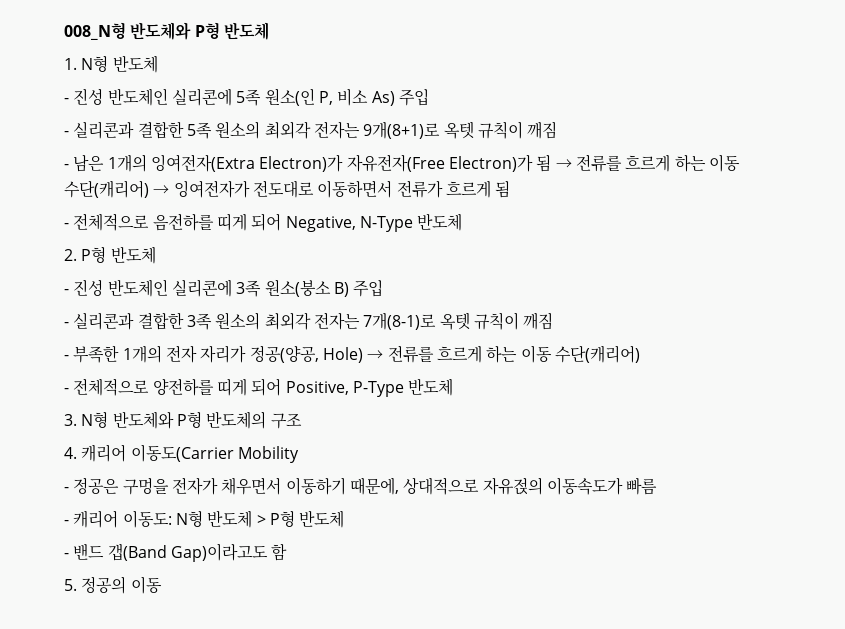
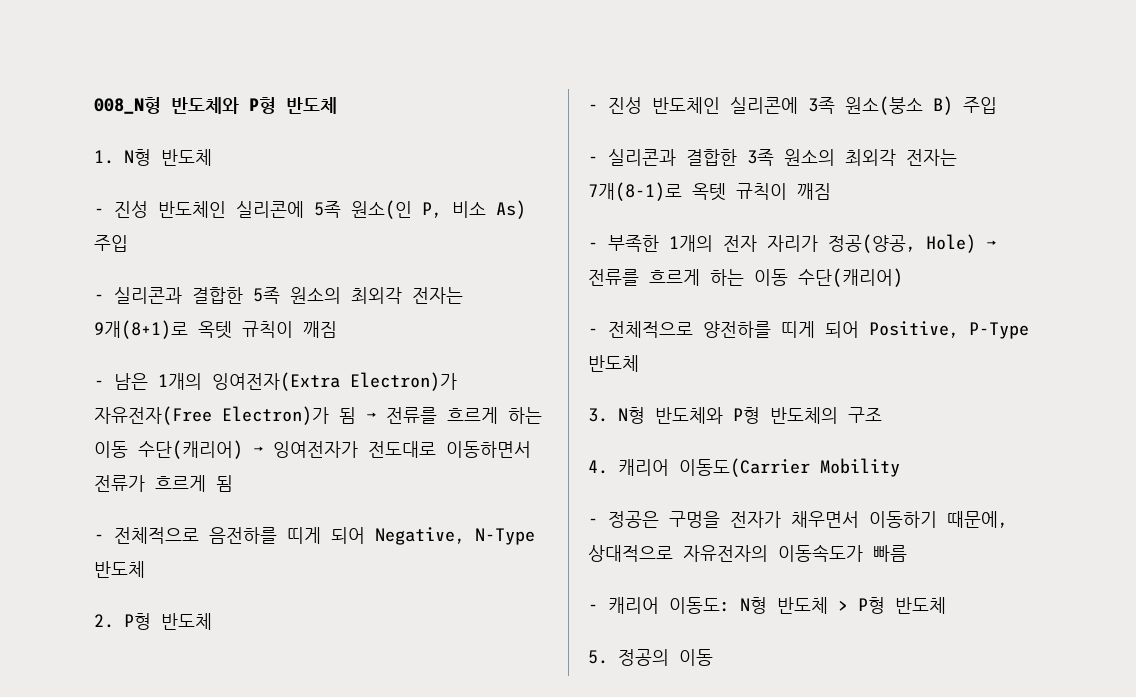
- - 정공은 구멍을 전자가 채우면서 이동하기 때문에, 상대적으로 자유젅의 이동속도가 빠름
+ - 정공은 구멍을 전자가 채우면서 이동하기 때문에, 상대적으로 자유전자의 이동속도가 빠름
- - 밴드 갭(Band Gap)이라고도 함

